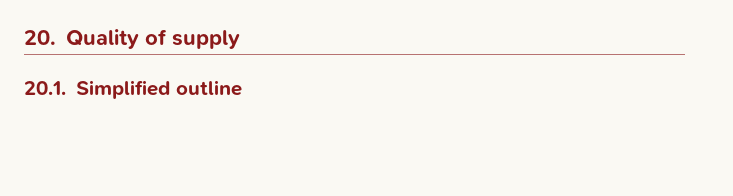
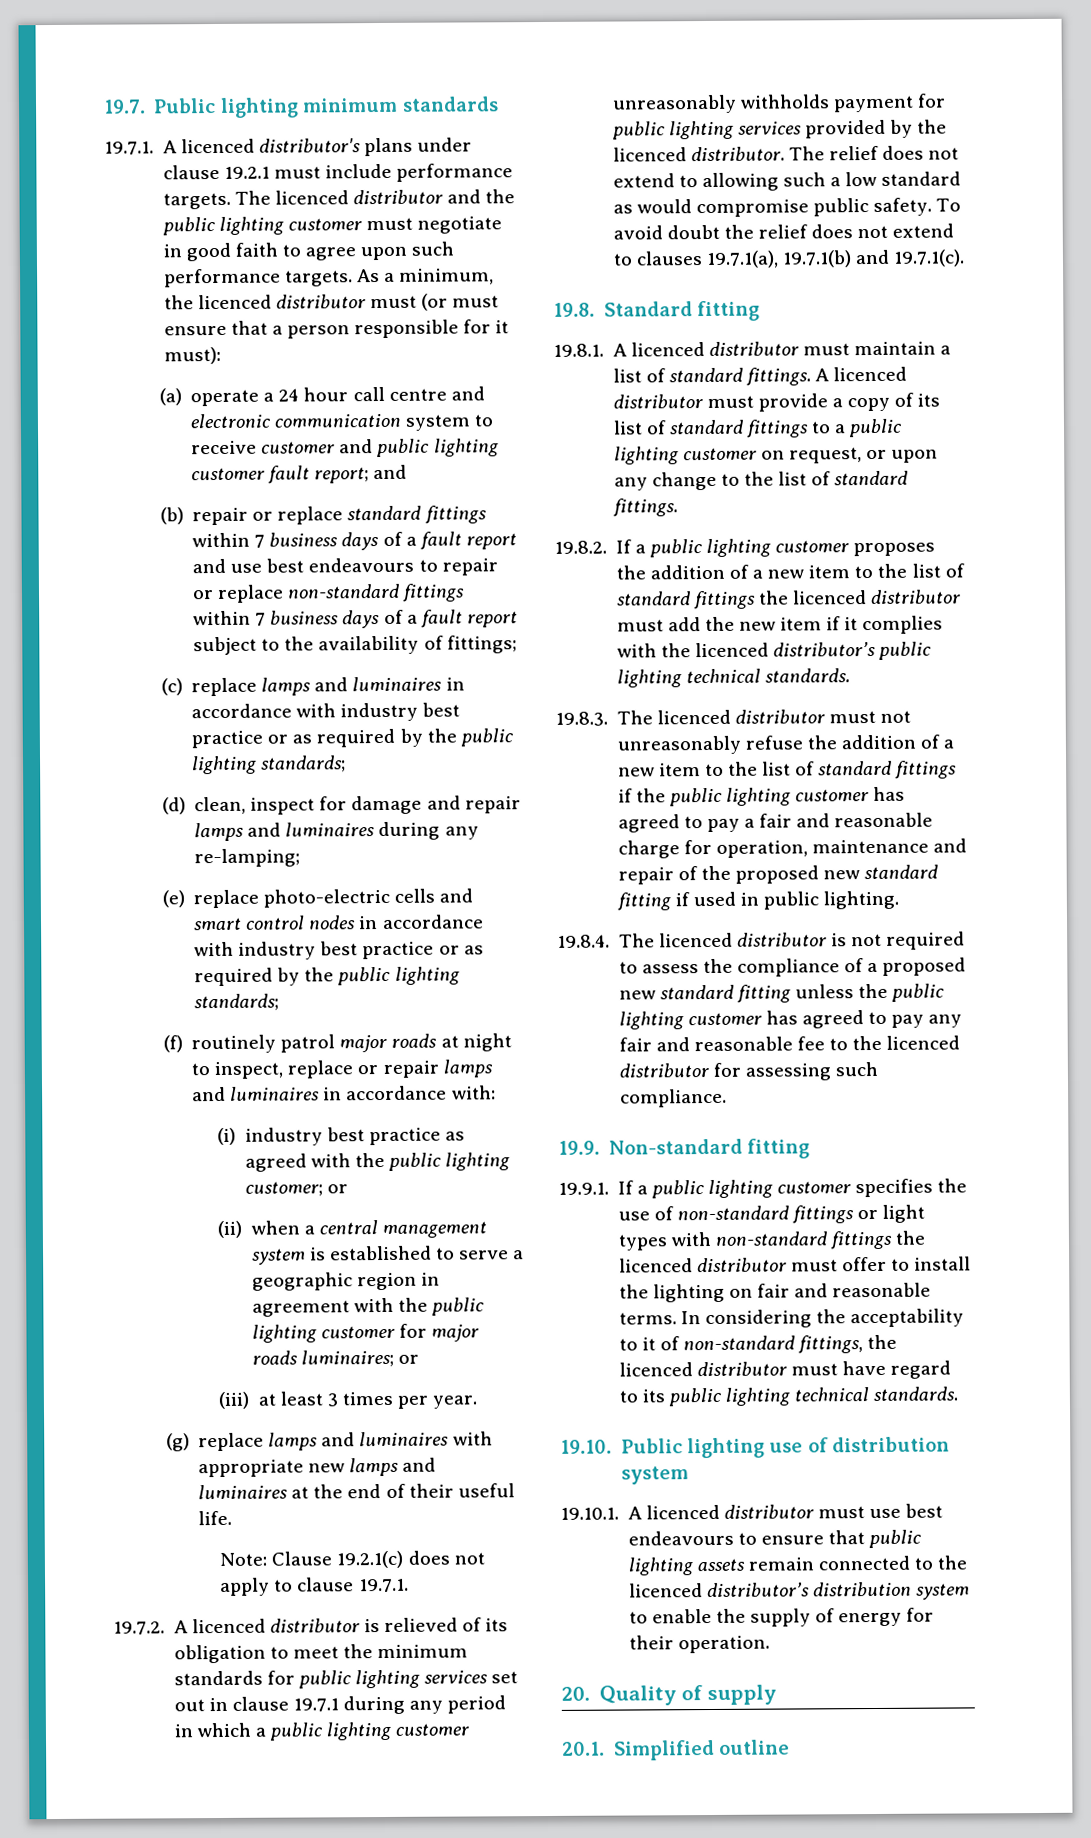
+ 19.7. Public lighting minimum standards
+ 19.7.1. A licenced distributor's plans under clause 19.2.1 must include performance targets. The licenced distributor and the public lighting customer must negotiate in good faith to agree upon such performance targets. As a minimum, the licenced distributor must (or must ensure that a person responsible for it must):
+ (a) operate a 24 hour call centre and electronic communication system to receive customer and public lighting customer fault report; and
+ (b) repair or replace standard fittings within 7 business days of a fault report and use best endeavours to repair or replace non-standard fittings within 7 business days of a fault report subject to the availability of fittings;
+ (c) replace lamps and luminaires in accordance with industry best practice or as required by the public lighting standards;
+ (d) clean, inspect for damage and repair lamps and luminaires during any re-lamping;
+ (e) replace photo-electric cells and smart control nodes in accordance with industry best practice or as required by the public lighting standards;
+ (f) routinely patrol major roads at night to inspect, replace or repair lamps and luminaires in accordance with:
+ (i) industry best practice as agreed with the public lighting customer; or
+ (ii) when a central management system is established to serve a geographic region in agreement with the public lighting customer for major roads luminaires; or
+ (iii) at least 3 times per year.
+ (g) replace lamps and luminaires with appropriate new lamps and luminaires at the end of their useful life.
+ Note: Clause 19.2.1(c) does not apply to clause 19.7.1.
+ 19.7.2. A licenced distributor is relieved of its obligation to meet the minimum standards for public lighting services set out in clause 19.7.1 during any period in which a public lighting customer unreasonably withholds payment for public lighting services provided by the licenced distributor. The relief does not extend to allowing such a low standard as would compromise public safety. To avoid doubt the relief does not extend to clauses 19.7.1(a), 19.7.1(b) and 19.7.1(c).
+ 19.8. Standard fitting
+ 19.8.1. A licenced distributor must maintain a list of standard fittings. A licenced distributor must provide a copy of its list of standard fittings to a public lighting customer on request, or upon any change to the list of standard fittings.
+ 19.8.2. If a public lighting customer proposes the addition of a new item to the list of standard fittings the licenced distributor must add the new item if it complies with the licenced distributor’s public lighting technical standards.
+ 19.8.3. The licenced distributor must not unreasonably refuse the addition of a new item to the list of standard fittings if the public lighting customer has agreed to pay a fair and reasonable charge for operation, maintenance and repair of the proposed new standard fitting if used in public lighting.
+ 19.8.4. The licenced distributor is not required to assess the compliance of a proposed new standard fitting unless the public lighting customer has agreed to pay any fair and reasonable fee to the licenced distributor for assessing such compliance.
+ 19.9. Non-standard fitting
+ 19.9.1. If a public lighting customer specifies the use of non-standard fittings or light types with non-standard fittings the licenced distributor must offer to install the lighting on fair and reasonable terms. In considering the acceptability to it of non-standard fittings, the licenced distributor must have regard to its public lighting technical standards.
+ 19.10. Public lighting use of distribution system
+ 19.10.1. A licenced distributor must use best endeavours to ensure that public lighting assets remain connected to the licenced distributor’s distribution system to enable the supply of energy for their operation.

